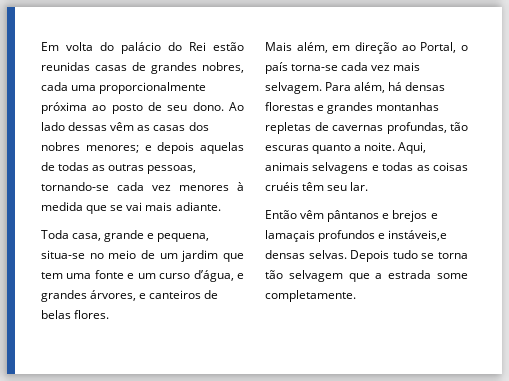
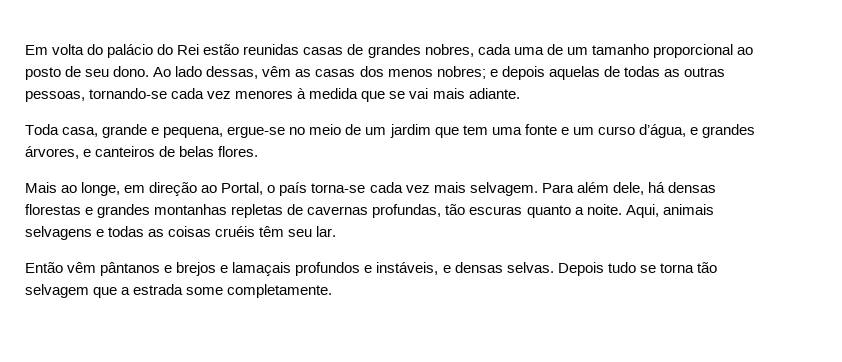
- Em volta do palácio do Rei estão reunidas casas de grandes nobres, cada uma proporcionalmente próxima ao posto de seu dono.
+ Em volta do palácio do Rei estão reunidas casas de grandes nobres, cada uma de um tamanho proporcional ao posto de seu dono.
- Ao lado dessas vêm as casas dos nobres menores; e depois aquelas de todas as outras pessoas, tornando-se cada vez menores à medida que se vai mais adiante.
+ Ao lado dessas, vêm as casas dos menos nobres; e depois aquelas de todas as outras pessoas, tornando-se cada vez menores à medida que se vai mais adiante.
- Toda casa, grande e pequena, situa-se no meio de um jardim que tem uma fonte e um curso d’água, e grandes árvores, e canteiros de belas flores.
+ Toda casa, grande e pequena, ergue-se no meio de um jardim que tem uma fonte e um curso d’água, e grandes árvores, e canteiros de belas flores.
- Mais além, em direção ao Portal, o país torna-se cada vez mais selvagem.
+ Mais ao longe, em direção ao Portal, o país torna-se cada vez mais selvagem.
- Para além, há densas florestas e grandes montanhas repletas de cavernas profundas, tão escuras quanto a noite.
+ Para além dele, há densas florestas e grandes montanhas repletas de cavernas profundas, tão escuras quanto a noite.
- Então vêm pântanos e brejos e lamaçais profundos e instáveis,e densas selvas.
+ Então vêm pântanos e brejos e lamaçais profundos e instáveis, e densas selvas.

